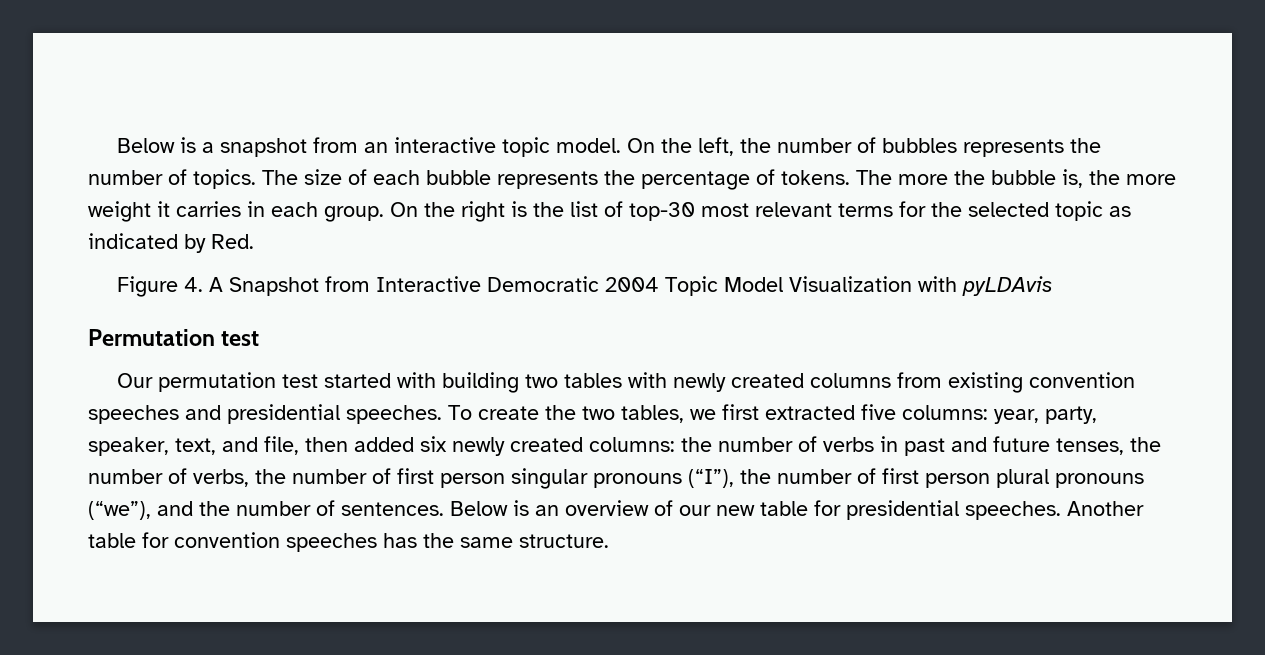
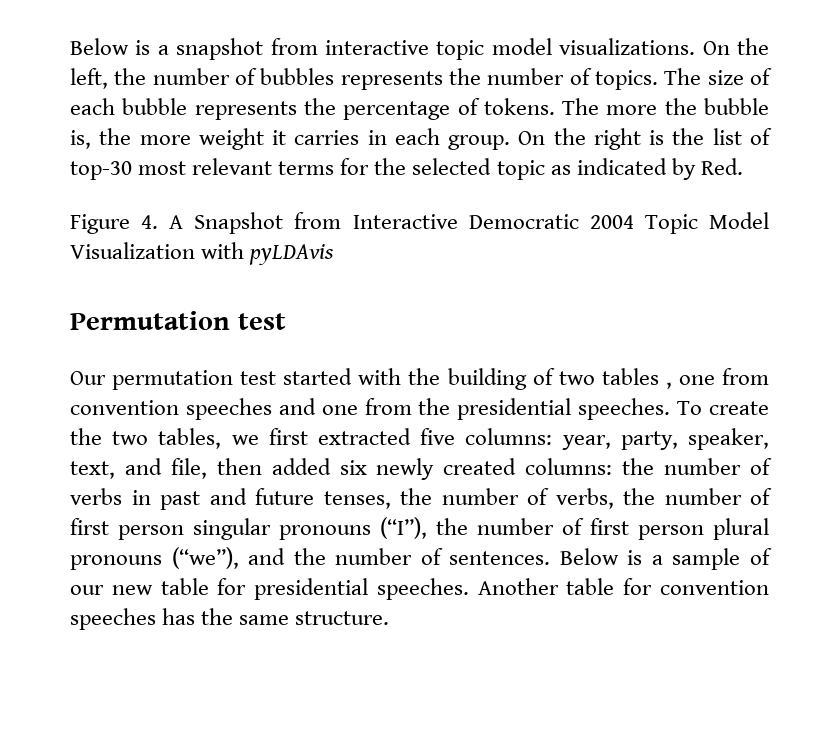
- Below is a snapshot from an interactive topic model.
+ Below is a snapshot from interactive topic model visualizations.
- Our permutation test started with building two tables with newly created columns from existing convention speeches and presidential speeches.
+ Our permutation test started with the building of two tables , one from convention speeches and one from the presidential speeches.
- Below is an overview of our new table for presidential speeches.
+ Below is a sample of our new table for presidential speeches.

